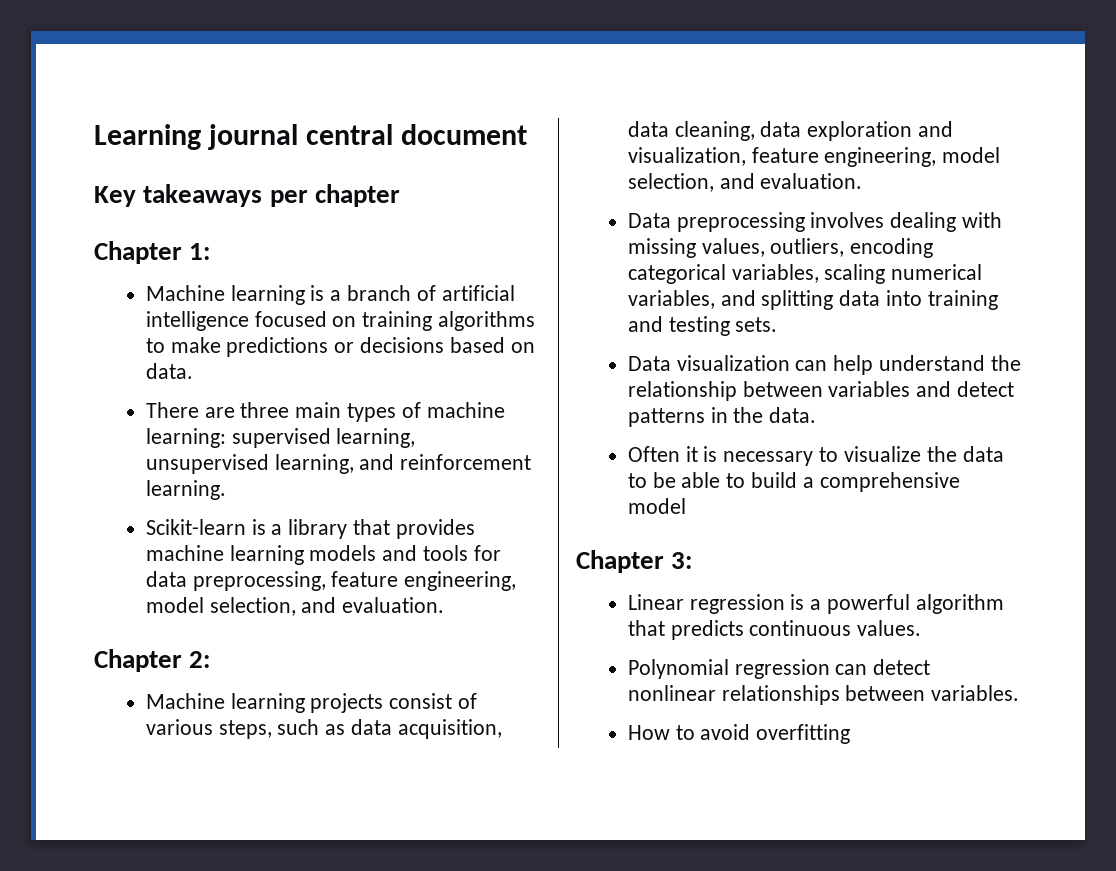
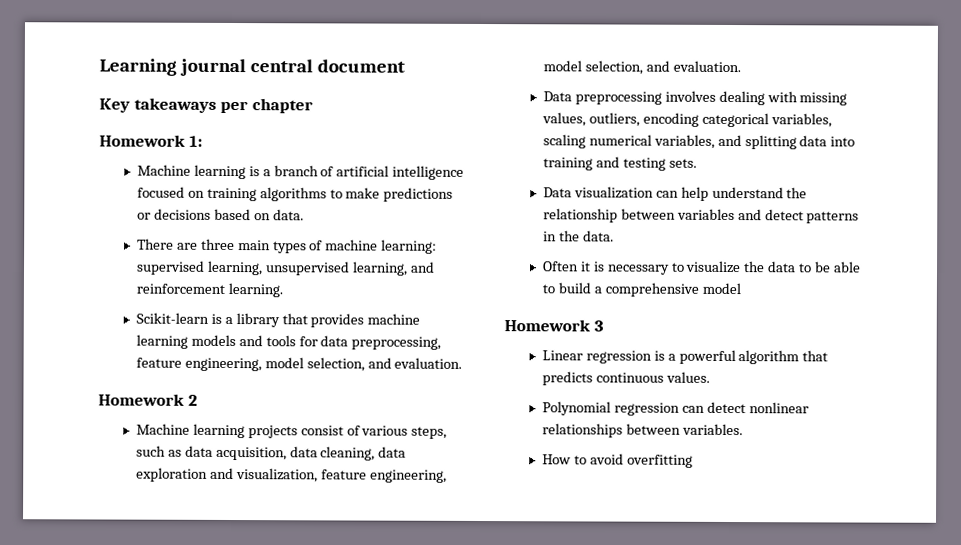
- Chapter 1:
+ Homework 1:
- Chapter 2:
+ Homework 2
- Chapter 3:
+ Homework 3

